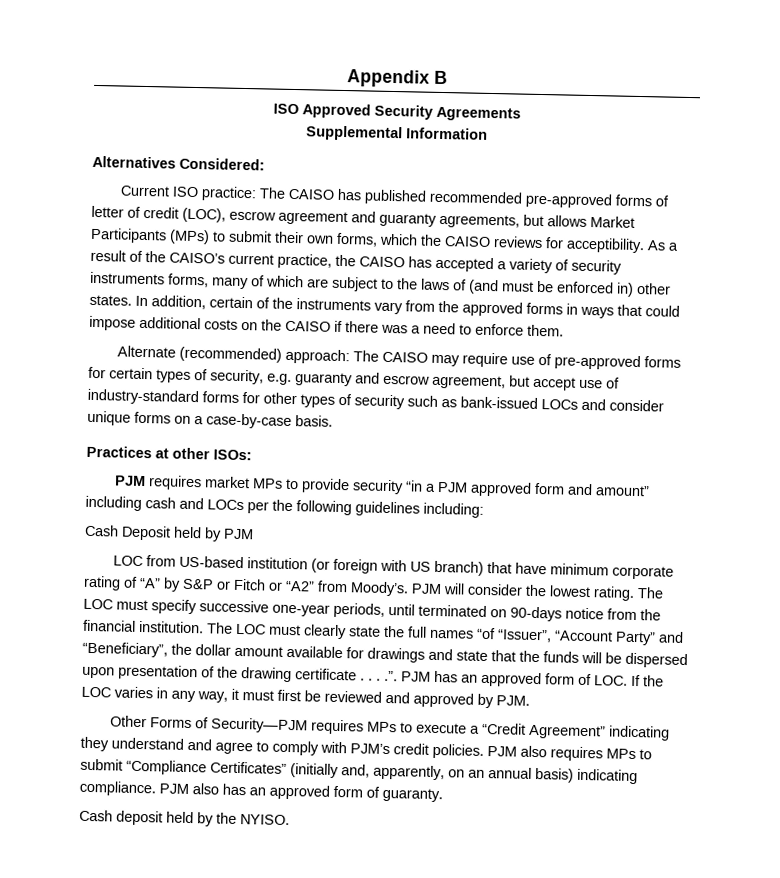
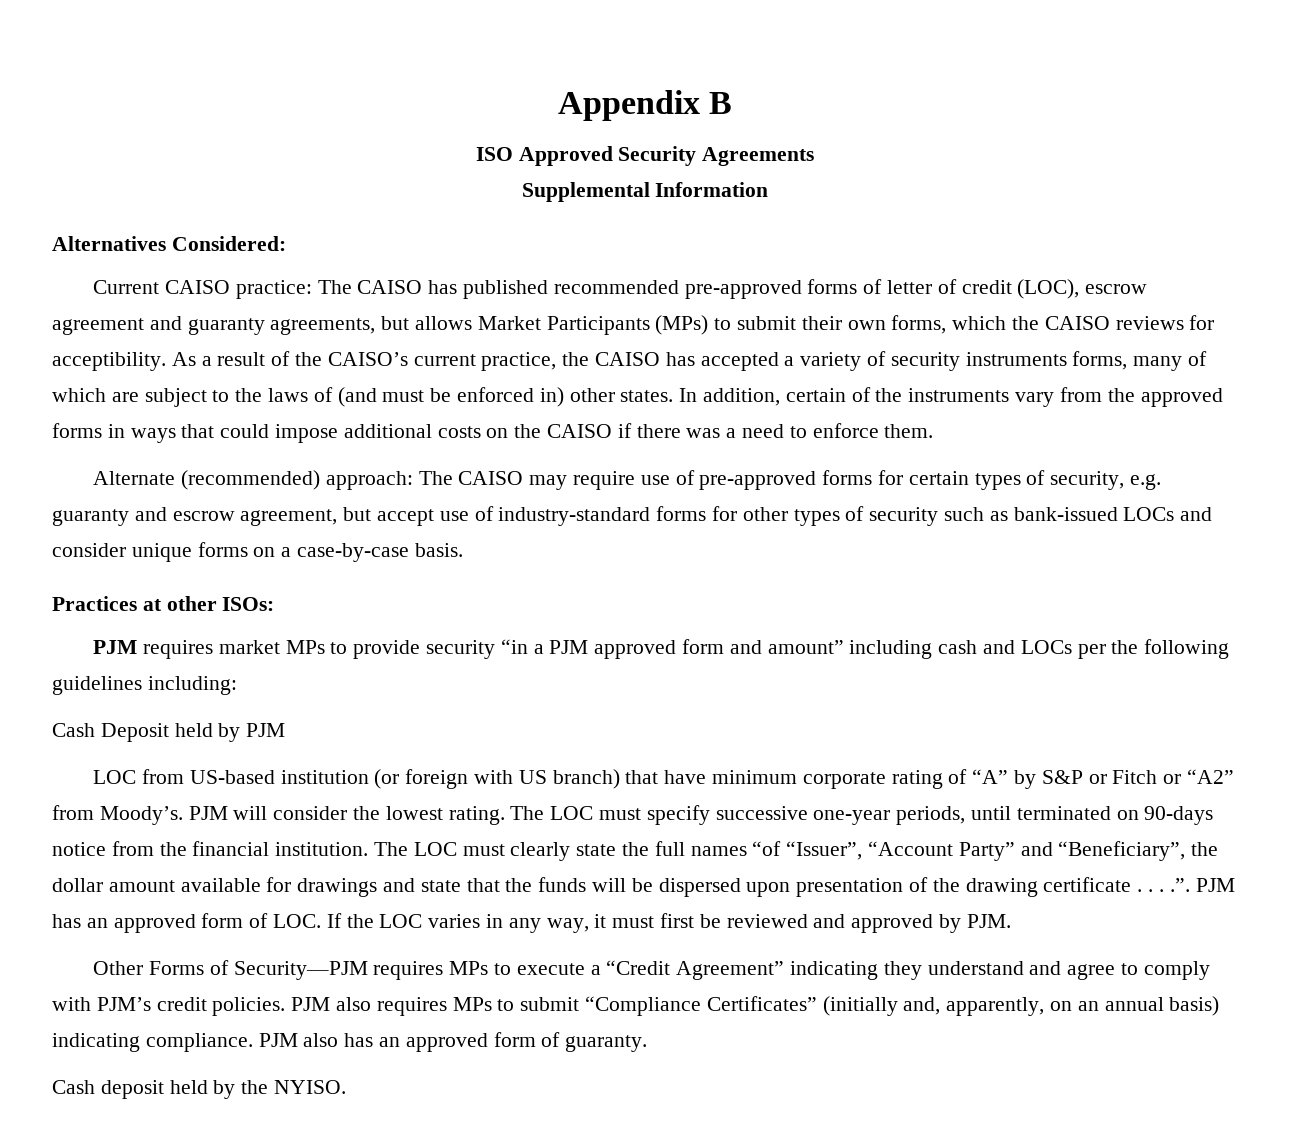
- Current ISO practice: The CAISO has published recommended pre-approved forms of letter of credit (LOC), escrow agreement and guaranty agreements, but allows Market Participants (MPs) to submit their own forms, which the CAISO reviews for acceptibility.
+ Current CAISO practice: The CAISO has published recommended pre-approved forms of letter of credit (LOC), escrow agreement and guaranty agreements, but allows Market Participants (MPs) to submit their own forms, which the CAISO reviews for acceptibility.

